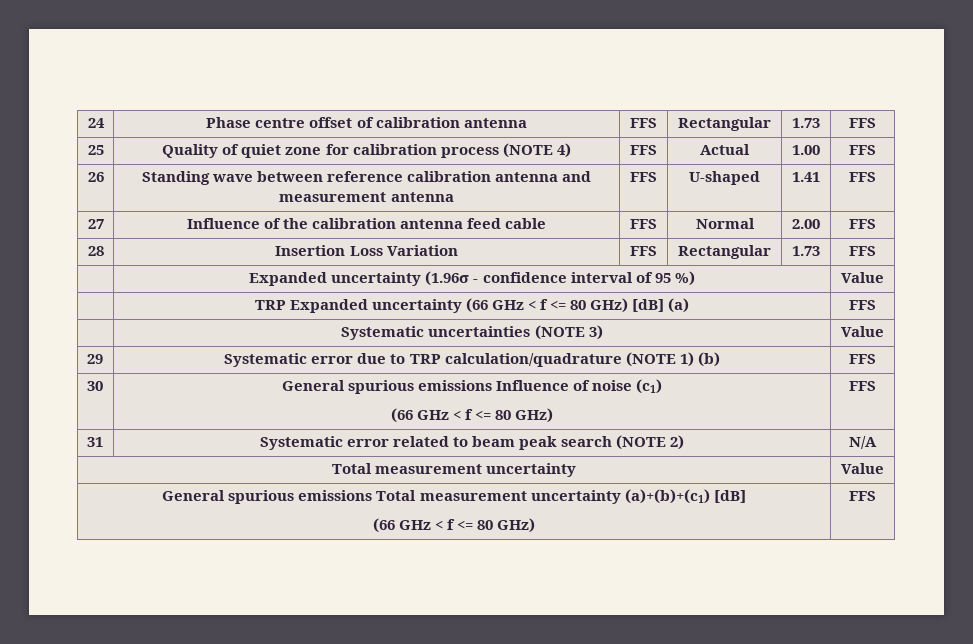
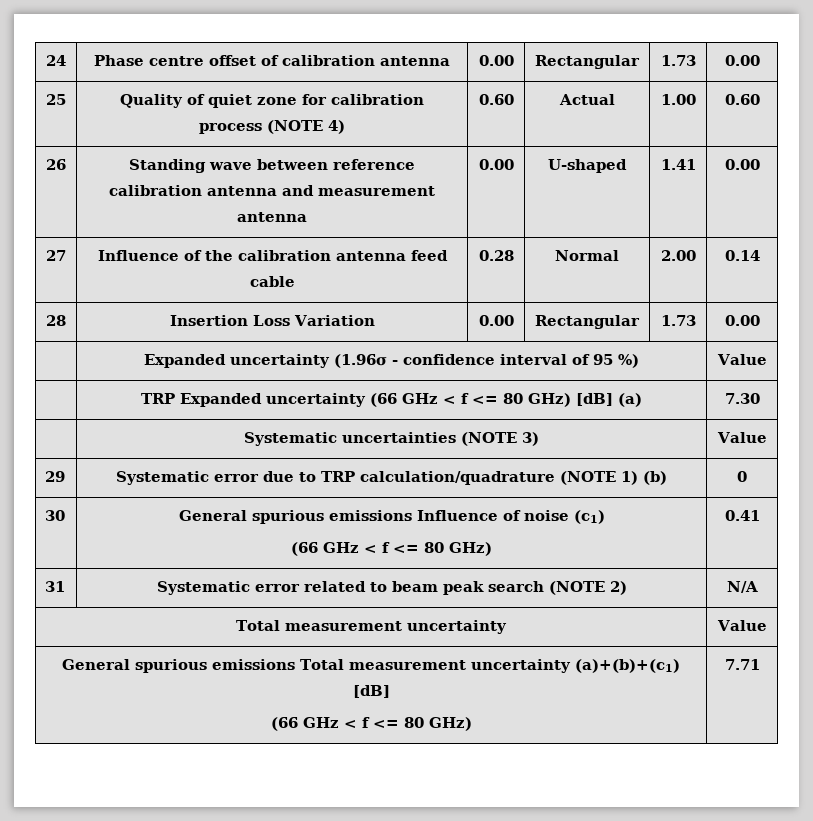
- 24 | Phase centre offset of calibration antenna | FFS | Rectangular | 1.73 | FFS
+ 24 | Phase centre offset of calibration antenna | 0.00 | Rectangular | 1.73 | 0.00
- 25 | Quality of quiet zone for calibration process (NOTE 4) | FFS | Actual | 1.00 | FFS
+ 25 | Quality of quiet zone for calibration process (NOTE 4) | 0.60 | Actual | 1.00 | 0.60
- 26 | Standing wave between reference calibration antenna and measurement antenna | FFS | U-shaped | 1.41 | FFS
+ 26 | Standing wave between reference calibration antenna and measurement antenna | 0.00 | U-shaped | 1.41 | 0.00
- 27 | Influence of the calibration antenna feed cable | FFS | Normal | 2.00 | FFS
+ 27 | Influence of the calibration antenna feed cable | 0.28 | Normal | 2.00 | 0.14
- 28 | Insertion Loss Variation | FFS | Rectangular | 1.73 | FFS
+ 28 | Insertion Loss Variation | 0.00 | Rectangular | 1.73 | 0.00
- | TRP Expanded uncertainty (66 GHz < f <= 80 GHz) [dB] (a) | FFS
+ | TRP Expanded uncertainty (66 GHz < f <= 80 GHz) [dB] (a) | 7.30
- 29 | Systematic error due to TRP calculation/quadrature (NOTE 1) (b) | FFS
+ 29 | Systematic error due to TRP calculation/quadrature (NOTE 1) (b) | 0
  30 | General spurious emissions Influence of noise (c1)
- (66 GHz < f <= 80 GHz) | FFS
+ (66 GHz < f <= 80 GHz) | 0.41
  General spurious emissions Total measurement uncertainty (a)+(b)+(c1) [dB]
- (66 GHz < f <= 80 GHz) | FFS
+ (66 GHz < f <= 80 GHz) | 7.71

